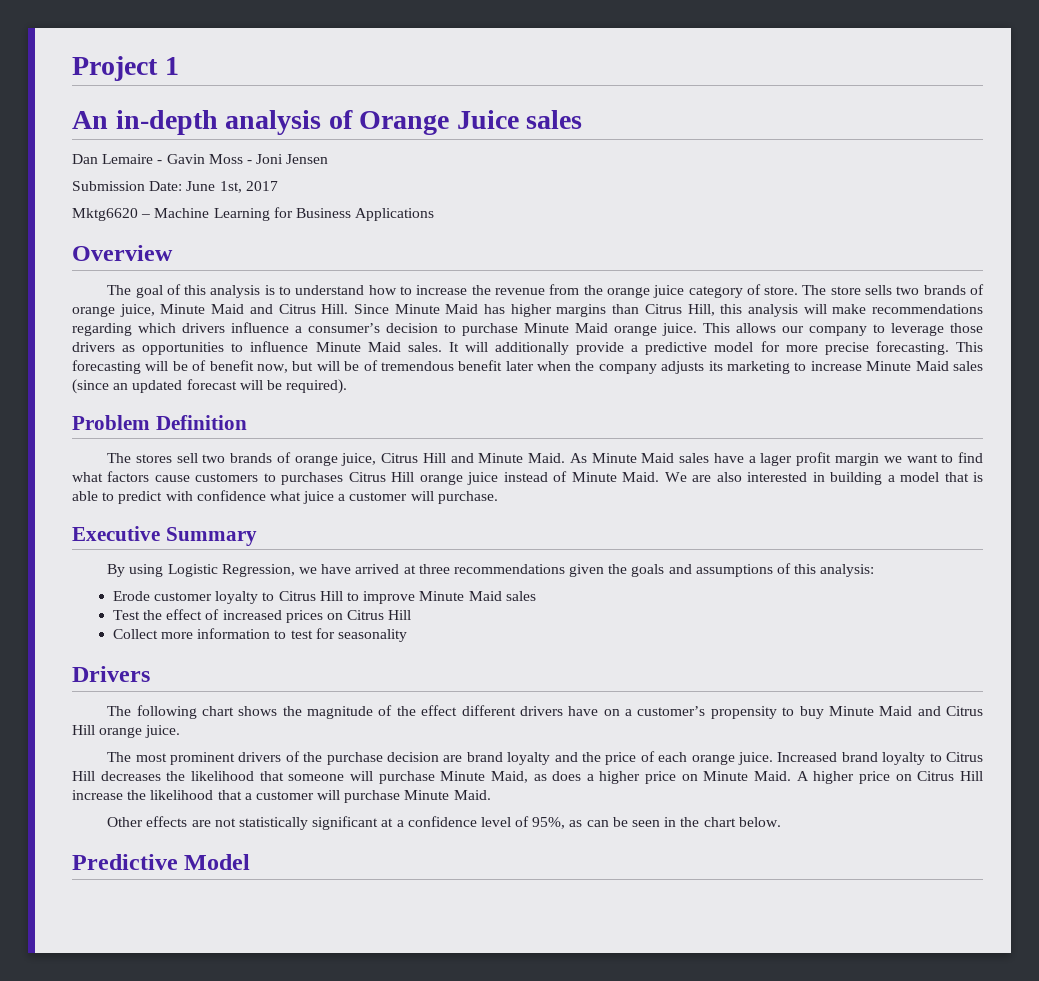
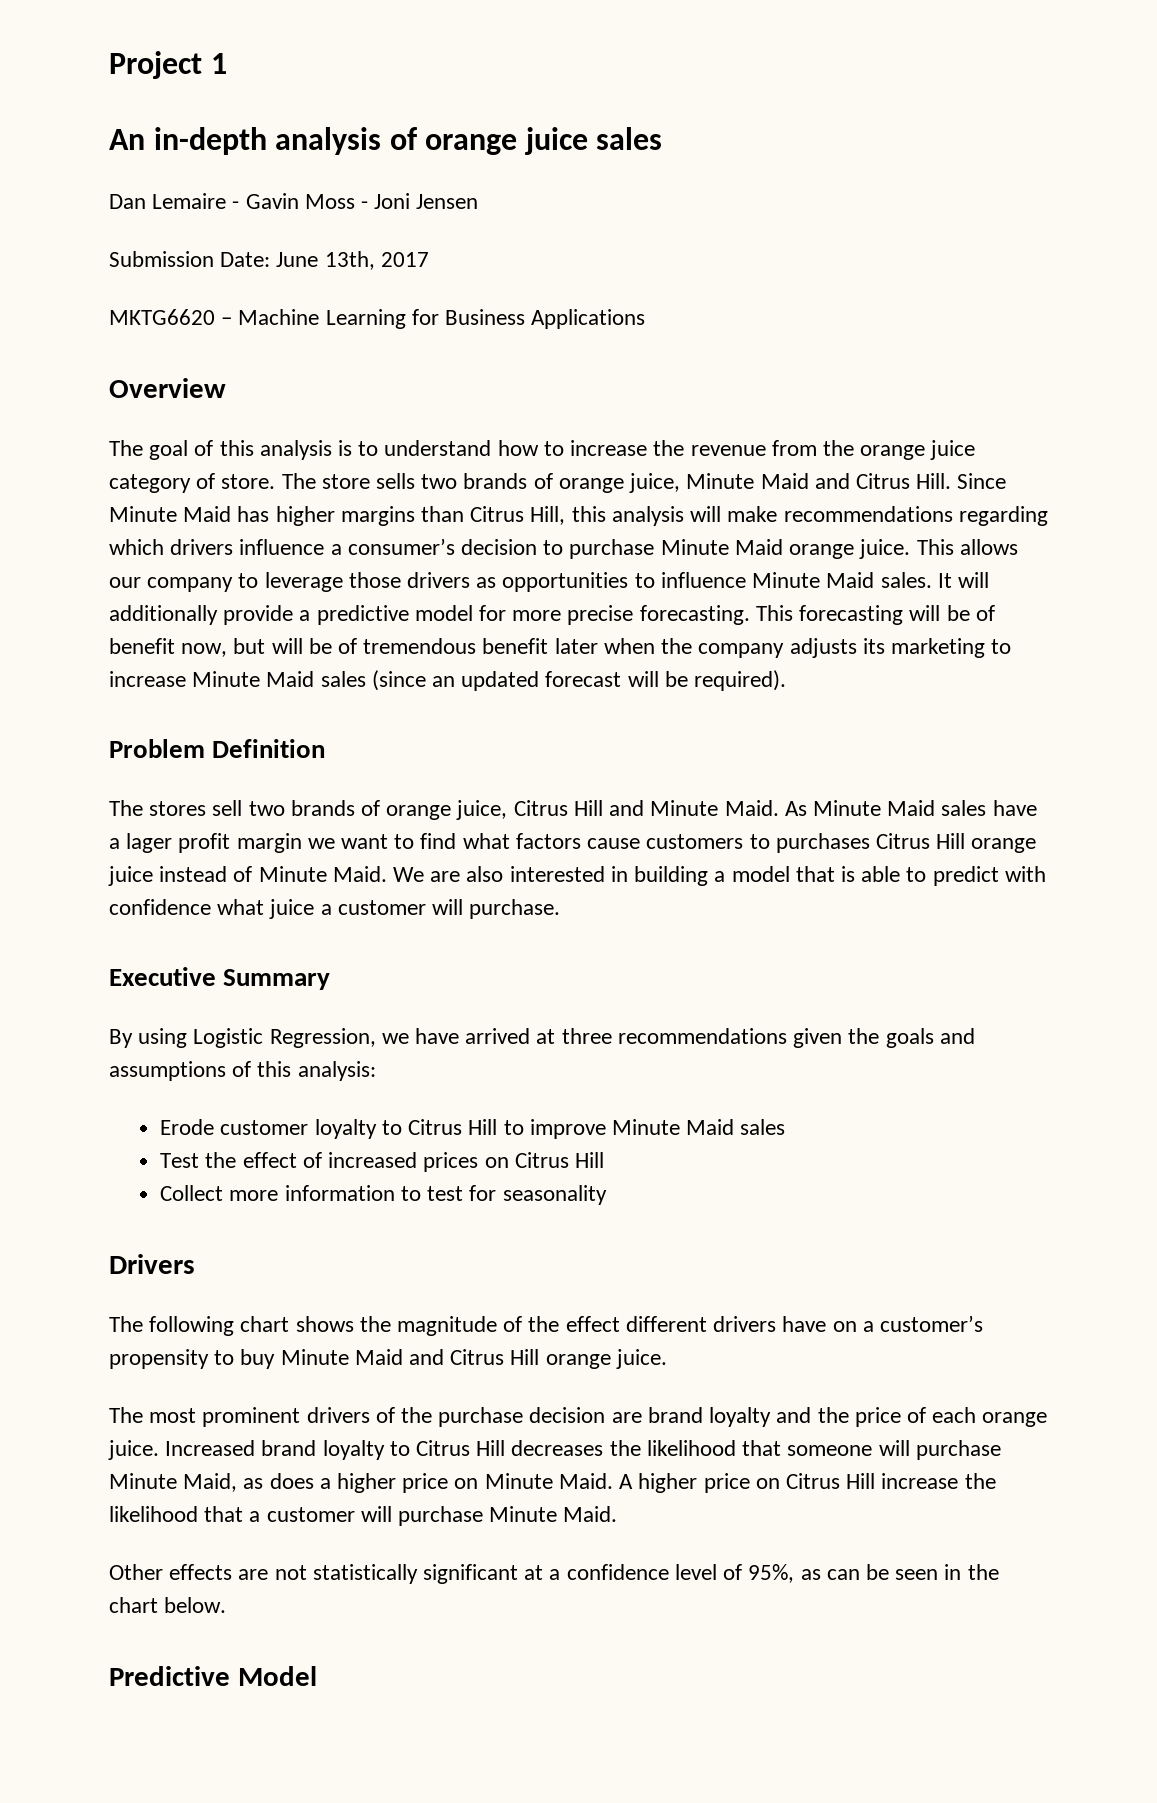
- An in-depth analysis of Orange Juice sales
+ An in-depth analysis of orange juice sales
- Submission Date: June 1st, 2017
+ Submission Date: June 13th, 2017
- Mktg6620 – Machine Learning for Business Applications
+ MKTG6620 – Machine Learning for Business Applications

